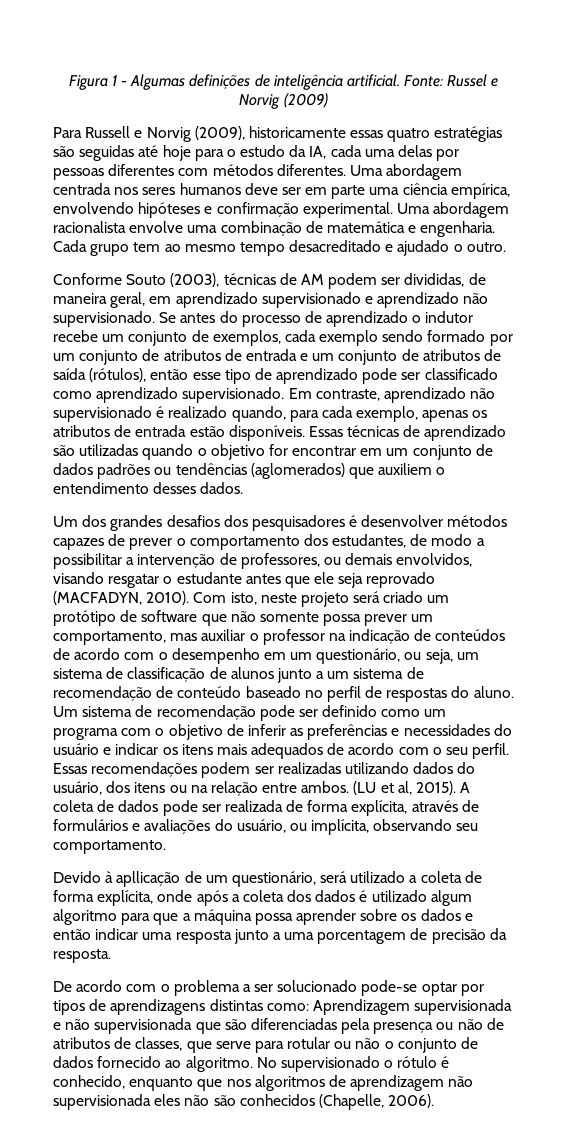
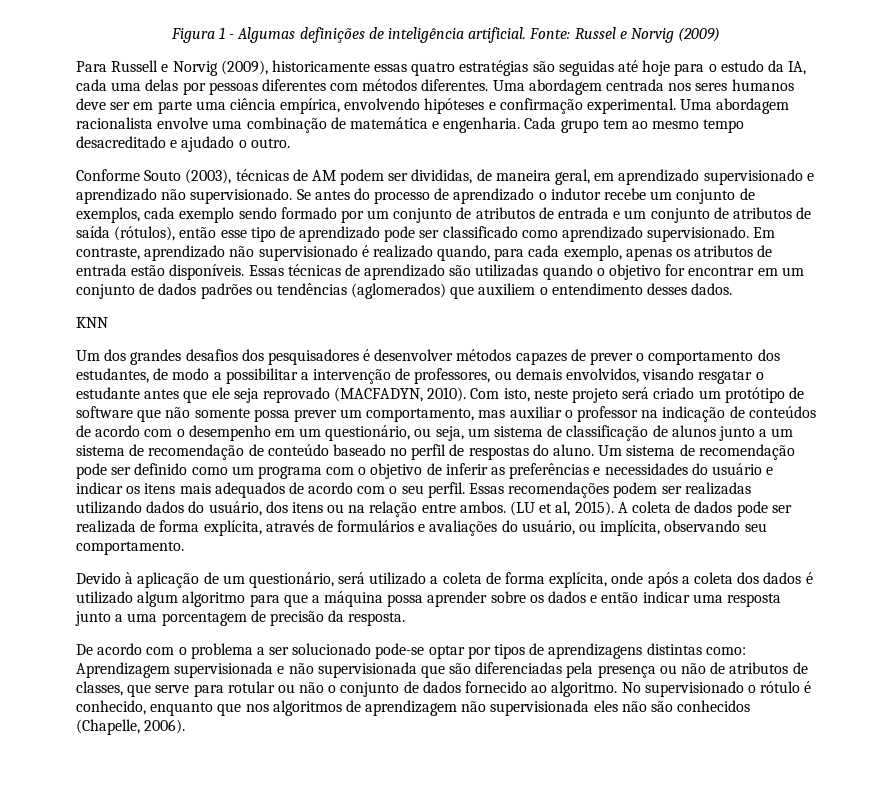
+ KNN
- Devido à apllicação de um questionário, será utilizado a coleta de forma explícita, onde após a coleta dos dados é utilizado algum algoritmo para que a máquina possa aprender sobre os dados e então indicar uma resposta junto a uma porcentagem de precisão da resposta.
+ Devido à aplicação de um questionário, será utilizado a coleta de forma explícita, onde após a coleta dos dados é utilizado algum algoritmo para que a máquina possa aprender sobre os dados e então indicar uma resposta junto a uma porcentagem de precisão da resposta.

